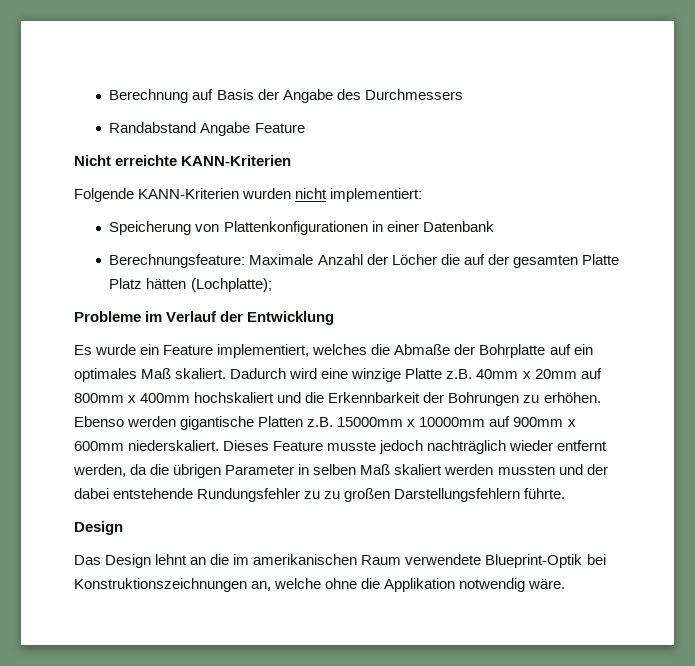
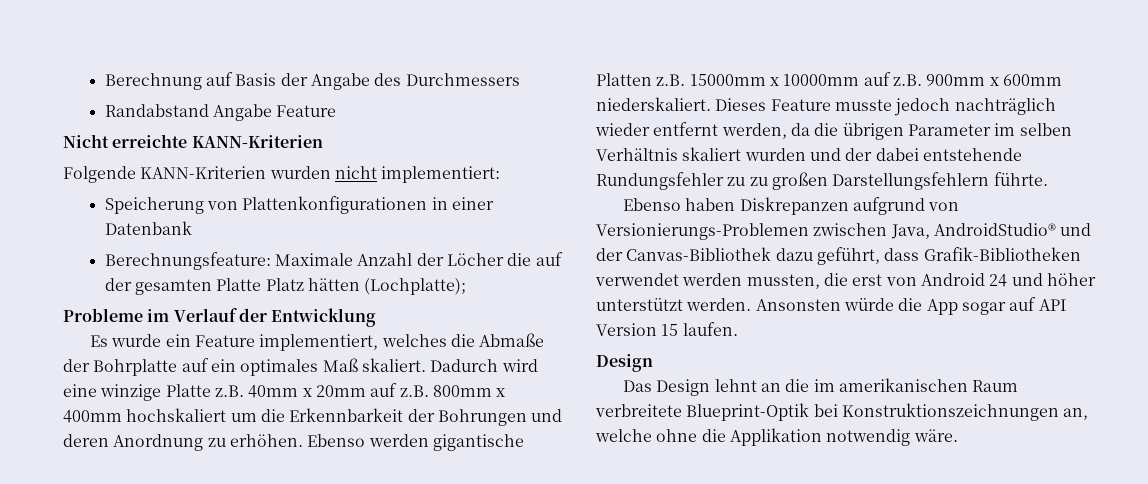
- Dadurch wird eine winzige Platte z.B. 40mm x 20mm auf 800mm x 400mm hochskaliert und die Erkennbarkeit der Bohrungen zu erhöhen.
+ Dadurch wird eine winzige Platte z.B. 40mm x 20mm auf z.B. 800mm x 400mm hochskaliert um die Erkennbarkeit der Bohrungen und deren Anordnung zu erhöhen.
- Ebenso werden gigantische Platten z.B. 15000mm x 10000mm auf 900mm x 600mm niederskaliert.
+ Ebenso werden gigantische Platten z.B. 15000mm x 10000mm auf z.B. 900mm x 600mm niederskaliert.
- Dieses Feature musste jedoch nachträglich wieder entfernt werden, da die übrigen Parameter in selben Maß skaliert werden mussten und der dabei entstehende Rundungsfehler zu zu großen Darstellungsfehlern führte.
+ Dieses Feature musste jedoch nachträglich wieder entfernt werden, da die übrigen Parameter im selben Verhältnis skaliert wurden und der dabei entstehende Rundungsfehler zu zu großen Darstellungsfehlern führte.
+ Ebenso haben Diskrepanzen aufgrund von Versionierungs-Problemen zwischen Java, AndroidStudio® und der Canvas-Bibliothek dazu geführt, dass Grafik-Bibliotheken verwendet werden mussten, die erst von Android 24 und höher unterstützt werden. Ansonsten würde die App sogar auf API Version 15 laufen.
- Das Design lehnt an die im amerikanischen Raum verwendete Blueprint-Optik bei Konstruktionszeichnungen an, welche ohne die Applikation notwendig wäre.
+ Das Design lehnt an die im amerikanischen Raum verbreitete Blueprint-Optik bei Konstruktionszeichnungen an, welche ohne die Applikation notwendig wäre.

